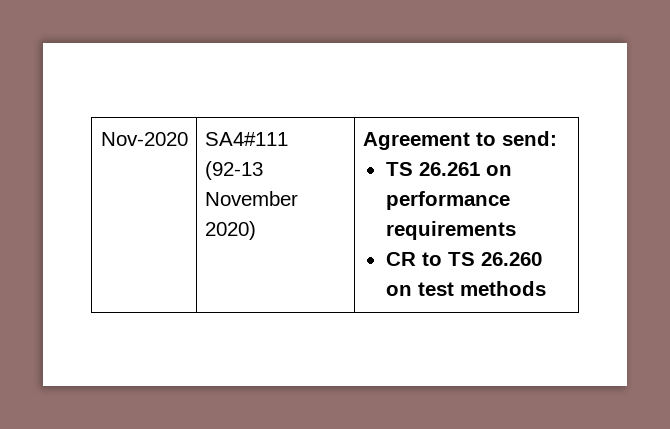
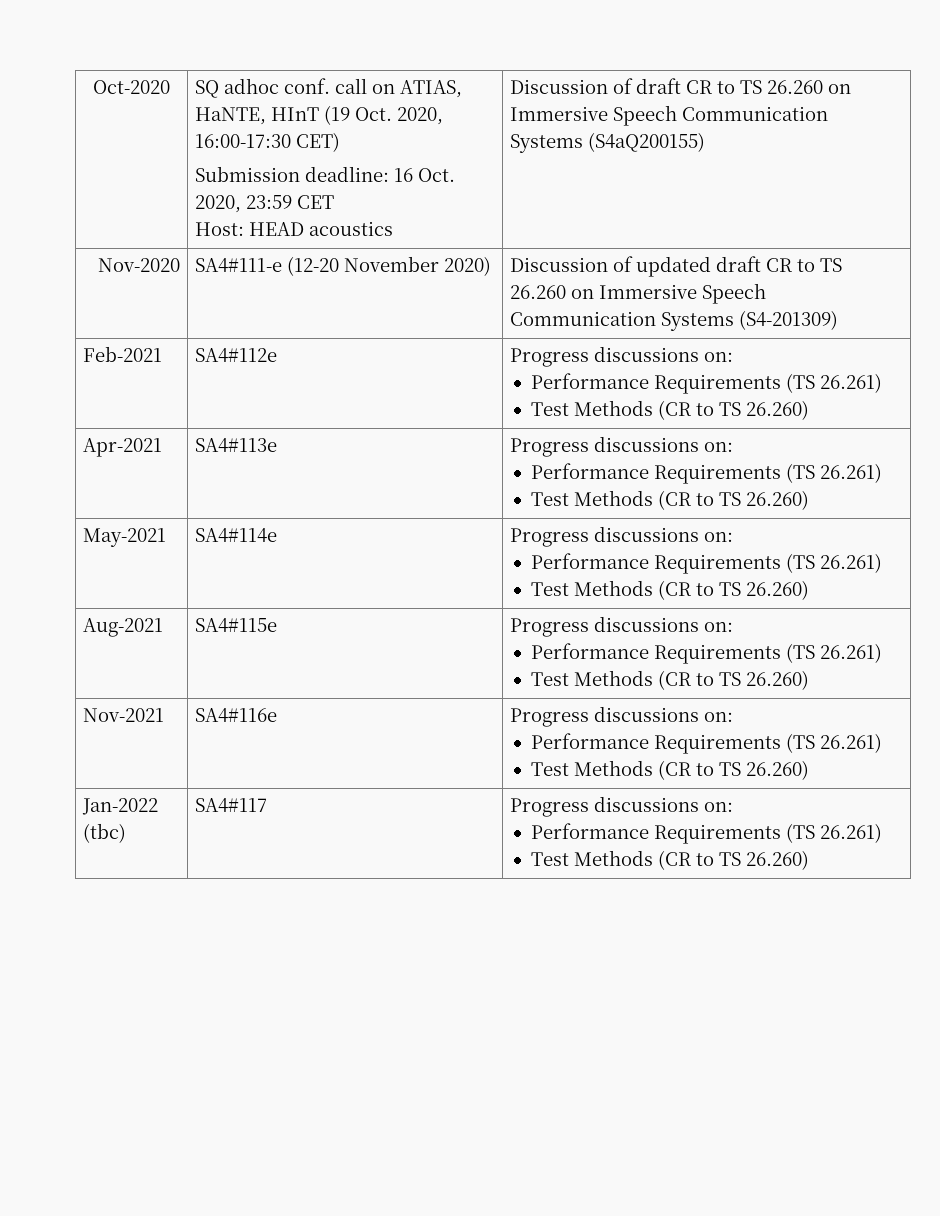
- Nov-2020 | SA4#111 (92-13 November 2020) | Agreement to send:
- TS 26.261 on performance requirements
- CR to TS 26.260 on test methods
+ Oct-2020 | SQ adhoc conf. call on ATIAS, HaNTE, HInT (19 Oct. 2020, 16:00-17:30 CET)
+ Submission deadline: 16 Oct. 2020, 23:59 CET
+ Host: HEAD acoustics | Discussion of draft CR to TS 26.260 on Immersive Speech Communication Systems (S4aQ200155)
+ Nov-2020 | SA4#111-e (12-20 November 2020) | Discussion of updated draft CR to TS 26.260 on Immersive Speech Communication Systems (S4-201309)
+ Feb-2021 | SA4#112e | Progress discussions on:
+ Performance Requirements (TS 26.261)
+ Test Methods (CR to TS 26.260)
+ Apr-2021 | SA4#113e | Progress discussions on:
+ Performance Requirements (TS 26.261)
+ Test Methods (CR to TS 26.260)
+ May-2021 | SA4#114e | Progress discussions on:
+ Performance Requirements (TS 26.261)
+ Test Methods (CR to TS 26.260)
+ Aug-2021 | SA4#115e | Progress discussions on:
+ Performance Requirements (TS 26.261)
+ Test Methods (CR to TS 26.260)
+ Nov-2021 | SA4#116e | Progress discussions on:
+ Performance Requirements (TS 26.261)
+ Test Methods (CR to TS 26.260)
+ Jan-2022 (tbc) | SA4#117 | Progress discussions on:
+ Performance Requirements (TS 26.261)
+ Test Methods (CR to TS 26.260)

